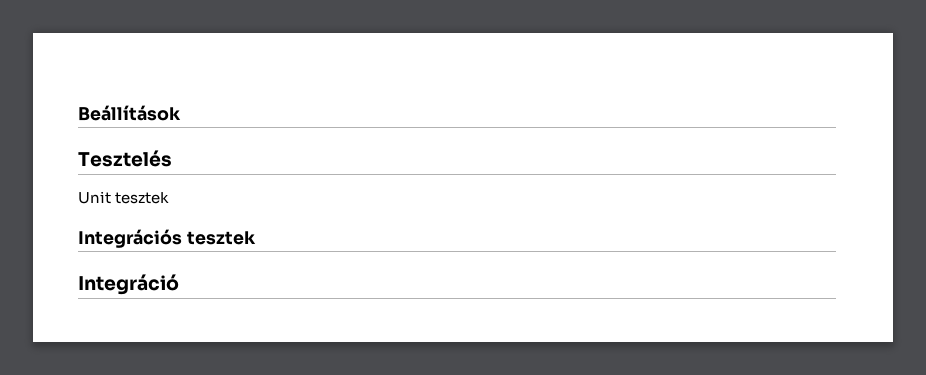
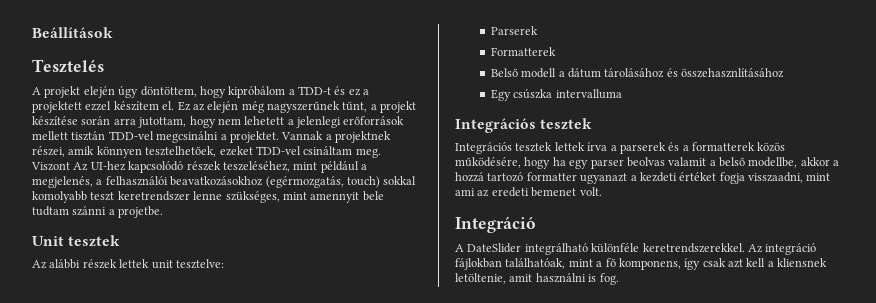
+ A projekt elején úgy döntöttem, hogy kipróbálom a TDD-t és ez a projektett ezzel készítem el. Ez az elején még nagyszerűnek tűnt, a projekt készítése során arra jutottam, hogy nem lehetett a jelenlegi erőforrások mellett tisztán TDD-vel megcsinálni a projektet. Vannak a projektnek részei, amik könnyen tesztelhetőek, ezeket TDD-vel csináltam meg. Viszont Az UI-hez kapcsolódó részek teszeléséhez, mint például a megjelenés, a felhasználói beavatkozásokhoz (egérmozgatás, touch) sokkal komolyabb teszt keretrendszer lenne szükséges, mint amennyit bele tudtam szánni a projetbe.
  Unit tesztek
+ Az alábbi részek lettek unit tesztelve:
+ Parserek
+ Formatterek
+ Belső modell a dátum tárolásához és összehasznlításához
+ Egy csúszka intervalluma
  Integrációs tesztek
+ Integrációs tesztek lettek írva a parserek és a formatterek közös működésére, hogy ha egy parser beolvas valamit a belső modellbe, akkor a hozzá tartozó formatter ugyanazt a kezdeti értéket fogja visszaadni, mint ami az eredeti bemenet volt.
  Integráció
+ A DateSlider integrálható különféle keretrendszerekkel. Az integráció fájlokban találhatóak, mint a fő komponens, így csak azt kell a kliensnek letöltenie, amit használni is fog.

